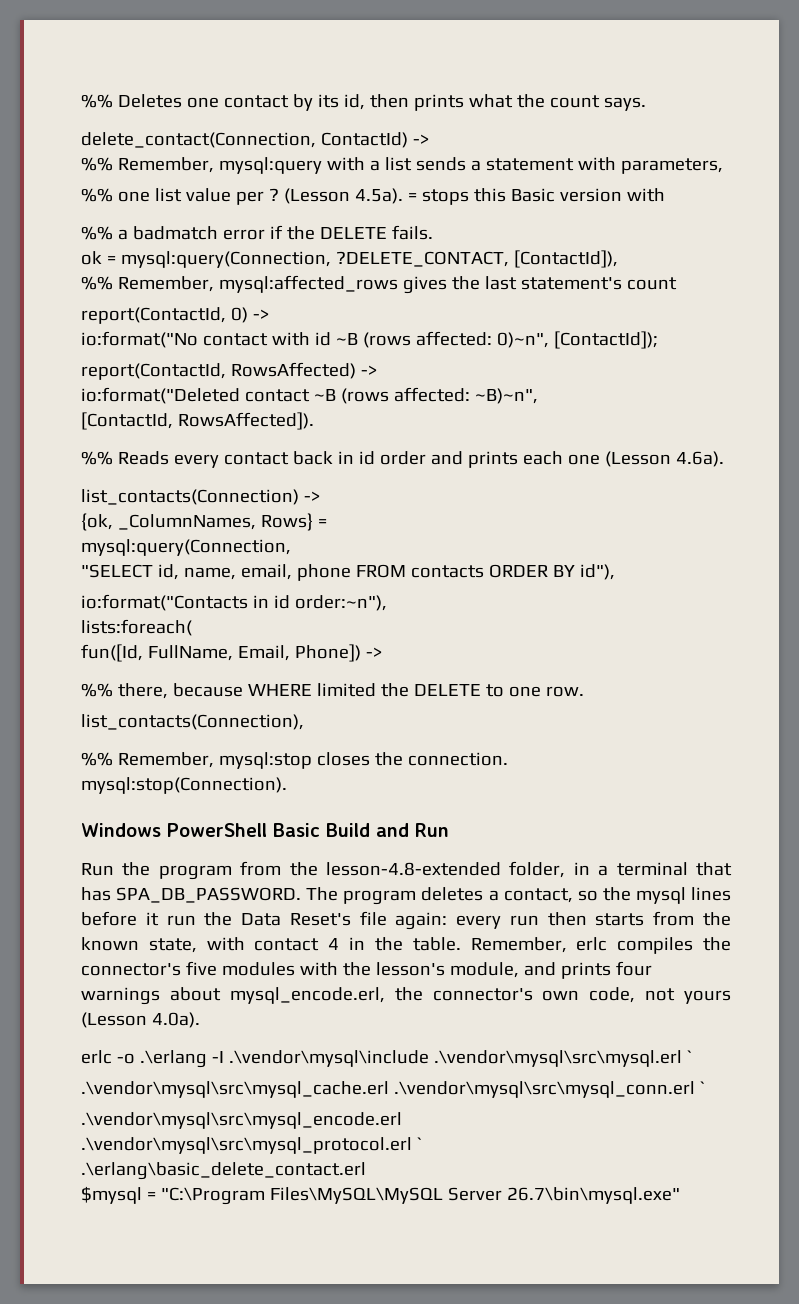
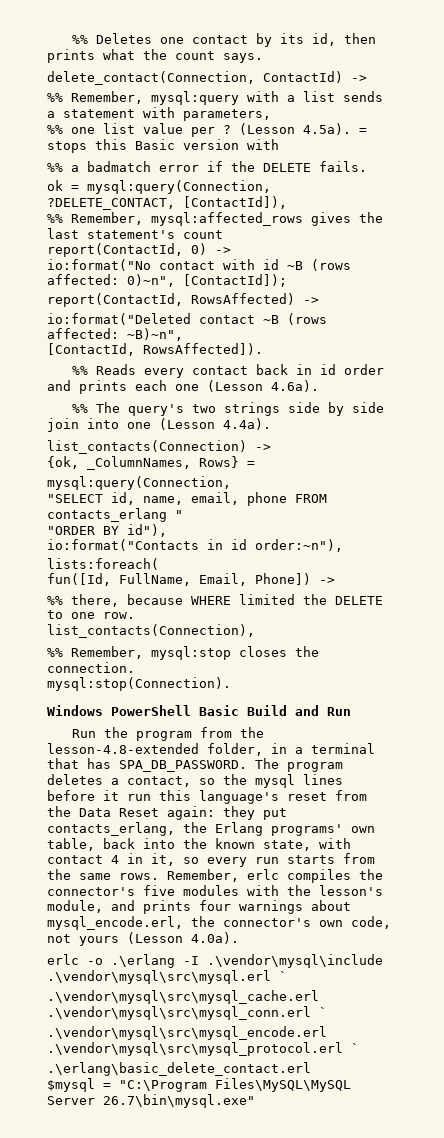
+ %% The query's two strings side by side join into one (Lesson 4.4a).
- "SELECT id, name, email, phone FROM contacts ORDER BY id"),
+ "SELECT id, name, email, phone FROM contacts_erlang "
+ "ORDER BY id"),
- The program deletes a contact, so the mysql lines before it run the Data Reset's file again: every run then starts from the known state, with contact 4 in the table.
+ The program deletes a contact, so the mysql lines before it run this language's reset from the Data Reset again: they put contacts_erlang, the Erlang programs' own table, back into the known state, with contact 4 in it, so every run starts from the same rows.

